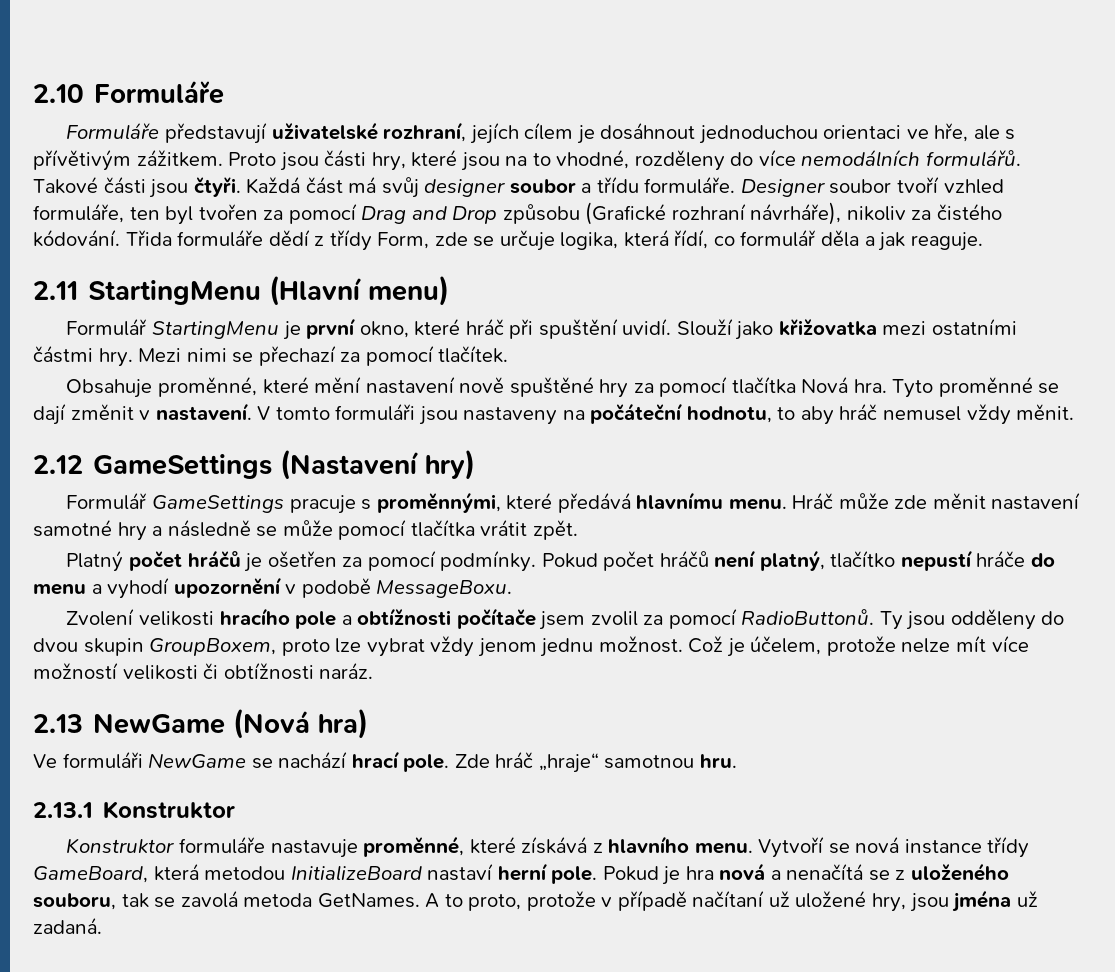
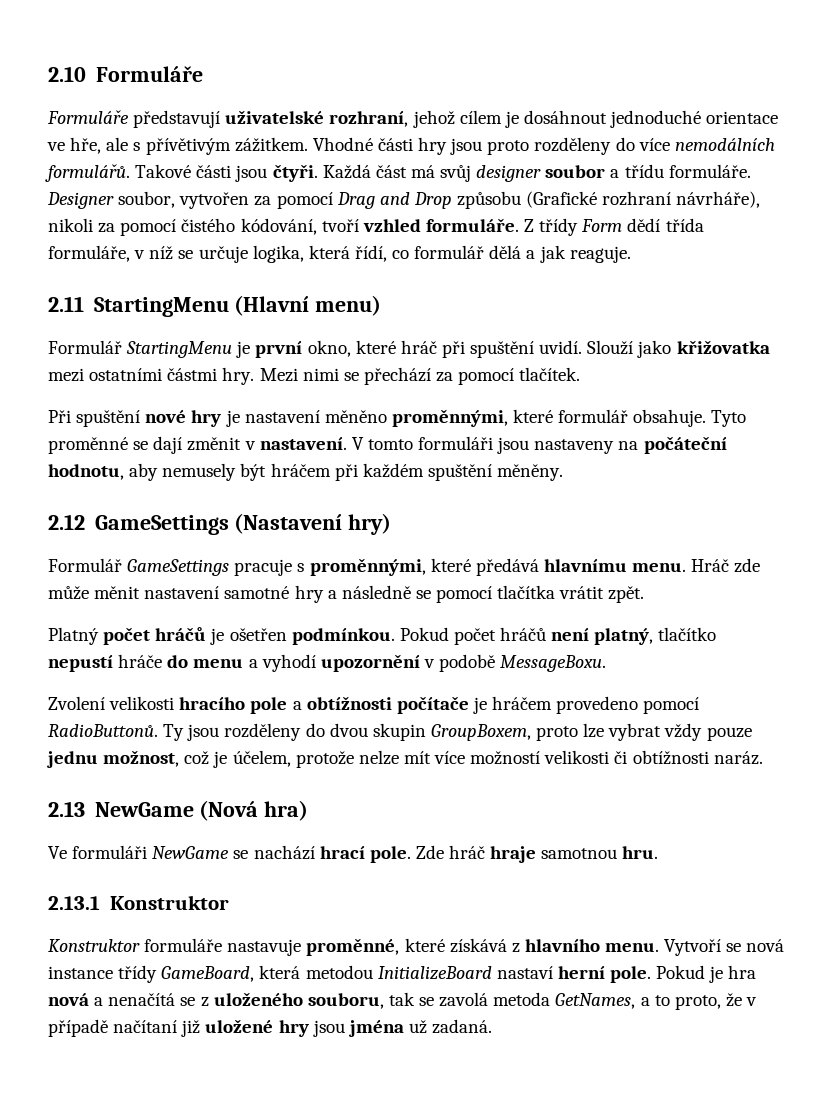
- Formuláře představují uživatelské rozhraní, jejích cílem je dosáhnout jednoduchou orientaci ve hře, ale s přívětivým zážitkem.
+ Formuláře představují uživatelské rozhraní, jehož cílem je dosáhnout jednoduché orientace ve hře, ale s přívětivým zážitkem.
- Proto jsou části hry, které jsou na to vhodné, rozděleny do více nemodálních formulářů.
+ Vhodné části hry jsou proto rozděleny do více nemodálních formulářů.
- Designer soubor tvoří vzhled formuláře, ten byl tvořen za pomocí Drag and Drop způsobu (Grafické rozhraní návrháře), nikoliv za čistého kódování. Třida formuláře dědí z třídy Form, zde se určuje logika, která řídí, co formulář děla a jak reaguje.
+ Designer soubor, vytvořen za pomocí Drag and Drop způsobu (Grafické rozhraní návrháře), nikoli za pomocí čistého kódování, tvoří vzhled formuláře. Z třídy Form dědí třída formuláře, v níž se určuje logika, která řídí, co formulář dělá a jak reaguje.
- Mezi nimi se přechazí za pomocí tlačítek.
+ Mezi nimi se přechází za pomocí tlačítek.
- Obsahuje proměnné, které mění nastavení nově spuštěné hry za pomocí tlačítka Nová hra.
+ Při spuštění nové hry je nastavení měněno proměnnými, které formulář obsahuje.
- V tomto formuláři jsou nastaveny na počáteční hodnotu, to aby hráč nemusel vždy měnit.
+ V tomto formuláři jsou nastaveny na počáteční hodnotu, aby nemusely být hráčem při každém spuštění měněny.
- Hráč může zde měnit nastavení samotné hry a následně se může pomocí tlačítka vrátit zpět.
+ Hráč zde může měnit nastavení samotné hry a následně se pomocí tlačítka vrátit zpět.
- Platný počet hráčů je ošetřen za pomocí podmínky.
+ Platný počet hráčů je ošetřen podmínkou.
- Zvolení velikosti hracího pole a obtížnosti počítače jsem zvolil za pomocí RadioButtonů.
+ Zvolení velikosti hracího pole a obtížnosti počítače je hráčem provedeno pomocí RadioButtonů.
- Ty jsou odděleny do dvou skupin GroupBoxem, proto lze vybrat vždy jenom jednu možnost. Což je účelem, protože nelze mít více možností velikosti či obtížnosti naráz.
+ Ty jsou rozděleny do dvou skupin GroupBoxem, proto lze vybrat vždy pouze jednu možnost, což je účelem, protože nelze mít více možností velikosti či obtížnosti naráz.
- Zde hráč „hraje“ samotnou hru.
+ Zde hráč hraje samotnou hru.
- Pokud je hra nová a nenačítá se z uloženého souboru, tak se zavolá metoda GetNames. A to proto, protože v případě načítaní už uložené hry, jsou jména už zadaná.
+ Pokud je hra nová a nenačítá se z uloženého souboru, tak se zavolá metoda GetNames, a to proto, že v případě načítaní již uložené hry jsou jména už zadaná.

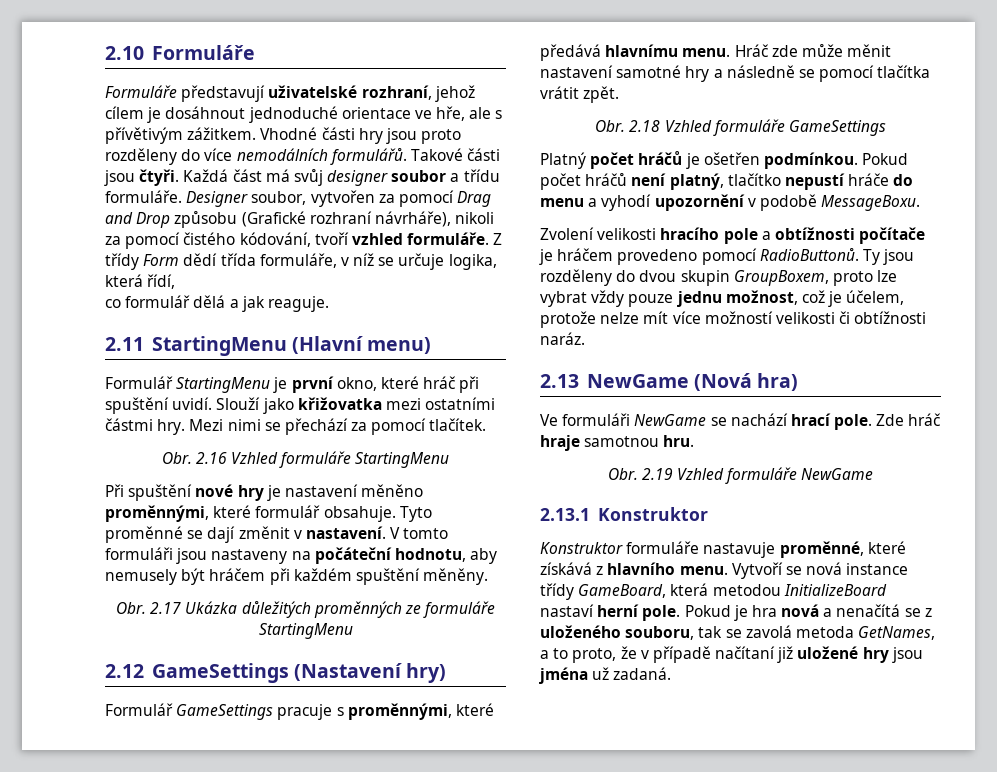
- Z třídy Form dědí třída formuláře, v níž se určuje logika, která řídí, co formulář dělá a jak reaguje.
+ Z třídy Form dědí třída formuláře, v níž se určuje logika, která řídí,
+ co formulář dělá a jak reaguje.
+ Obr. 2.16 Vzhled formuláře StartingMenu
+ Obr. 2.17 Ukázka důležitých proměnných ze formuláře StartingMenu
+ Obr. 2.18 Vzhled formuláře GameSettings
+ Obr. 2.19 Vzhled formuláře NewGame

